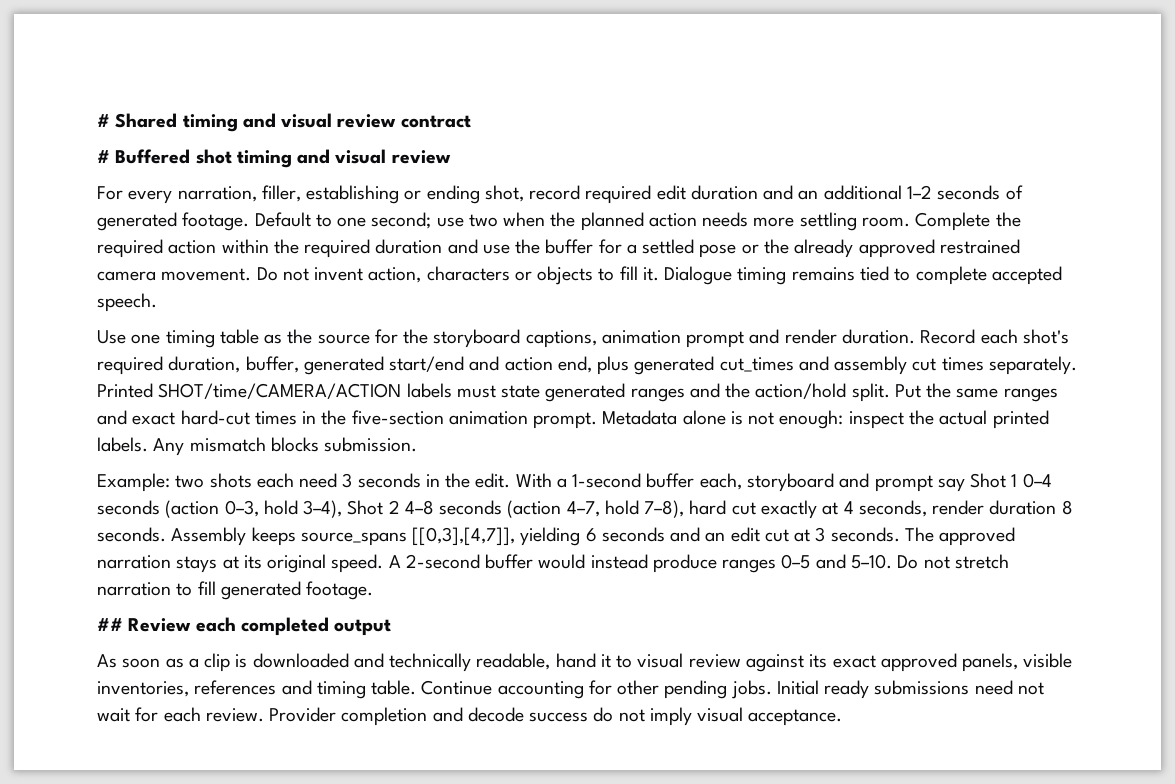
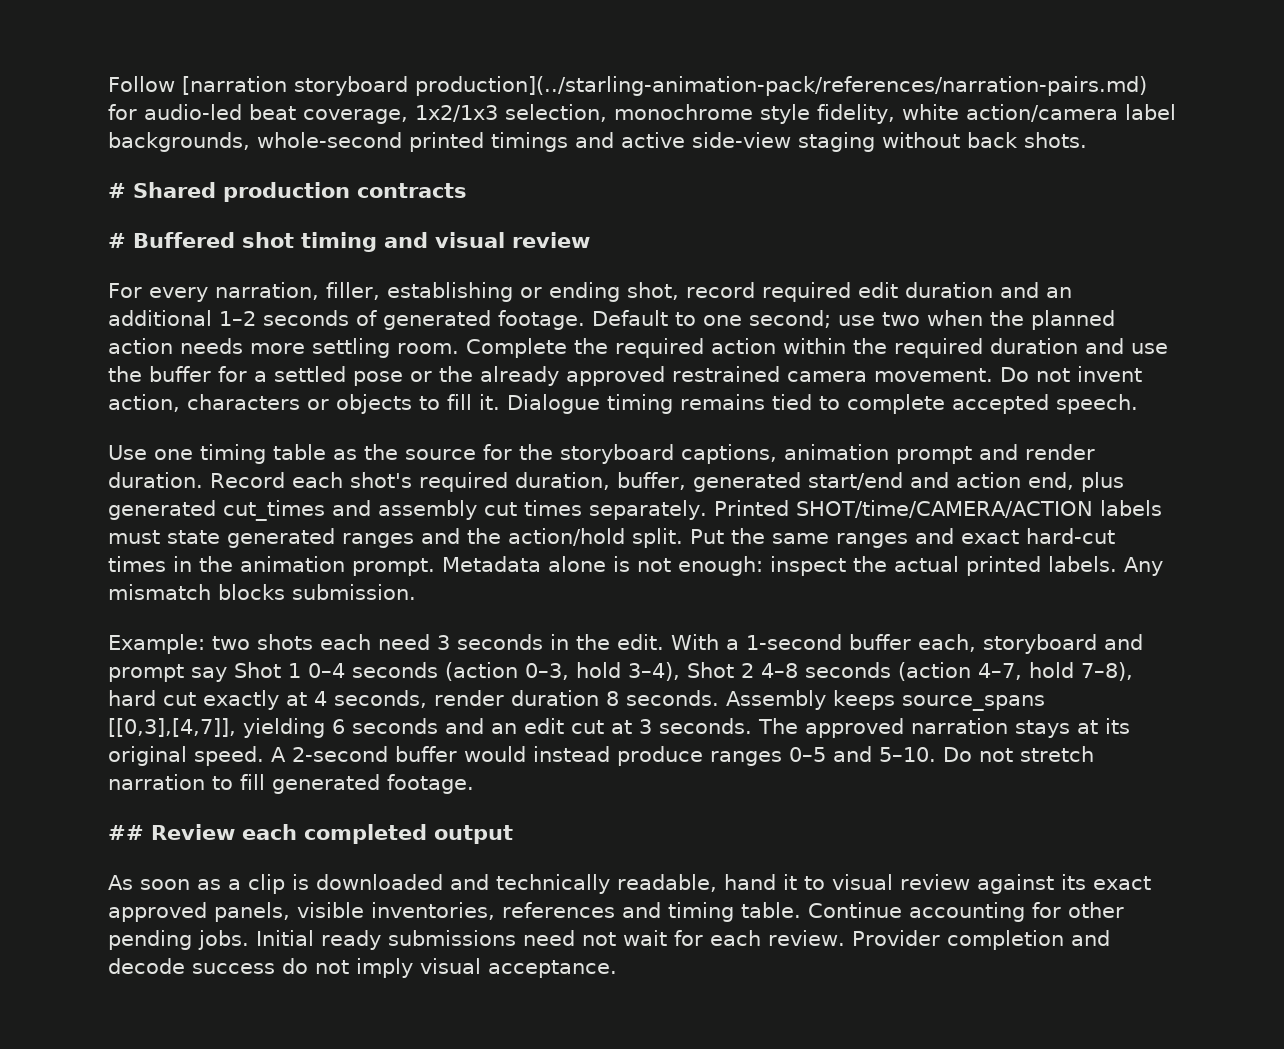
- # Shared timing and visual review contract
+ Follow [narration storyboard production](../starling-animation-pack/references/narration-pairs.md) for audio-led beat coverage, 1x2/1x3 selection, monochrome style fidelity, white action/camera label backgrounds, whole-second printed timings and active side-view staging without back shots.
+ # Shared production contracts
- Put the same ranges and exact hard-cut times in the five-section animation prompt.
+ Put the same ranges and exact hard-cut times in the animation prompt.

